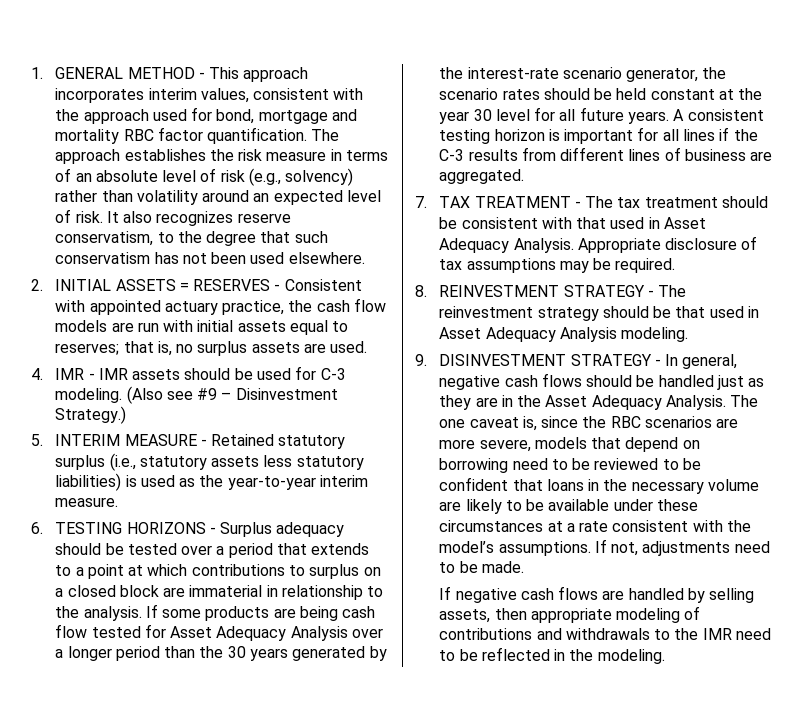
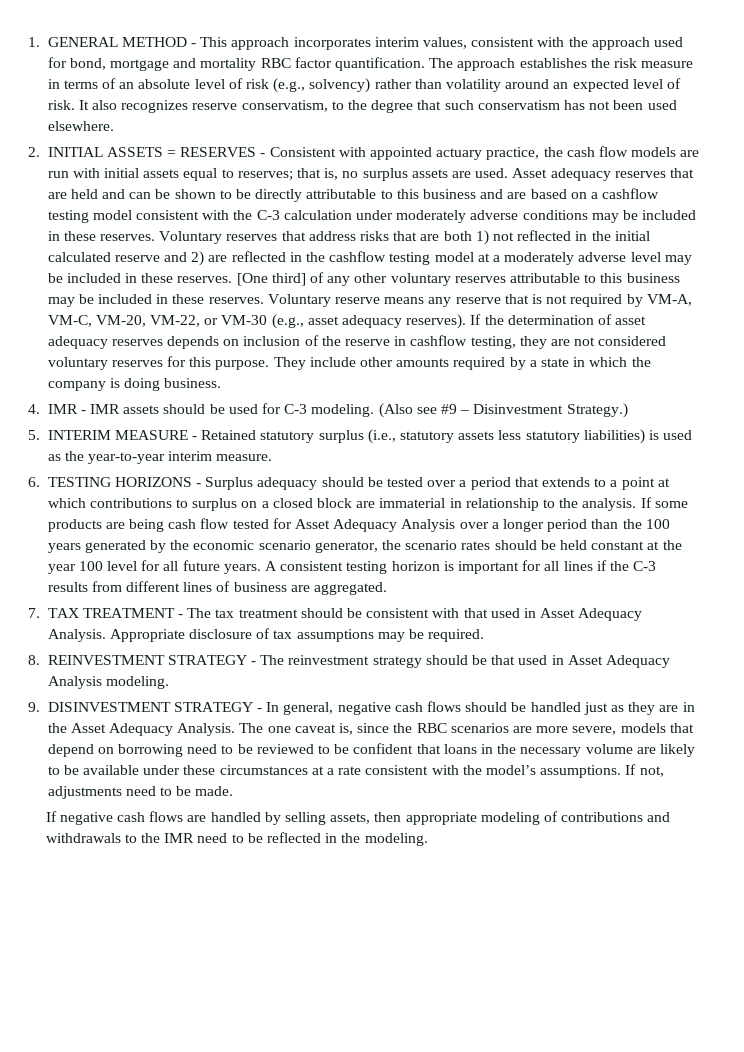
+ Asset adequacy reserves that are held and can be shown to be directly attributable to this business and are based on a cashflow testing model consistent with the C-3 calculation under moderately adverse conditions may be included in these reserves. Voluntary reserves that address risks that are both 1) not reflected in the initial calculated reserve and 2) are reflected in the cashflow testing model at a moderately adverse level may be included in these reserves. [One third] of any other voluntary reserves attributable to this business may be included in these reserves. Voluntary reserve means any reserve that is not required by VM-A, VM-C, VM-20, VM-22, or VM-30 (e.g., asset adequacy reserves). If the determination of asset adequacy reserves depends on inclusion of the reserve in cashflow testing, they are not considered voluntary reserves for this purpose. They include other amounts required by a state in which the company is doing business.
- If some products are being cash flow tested for Asset Adequacy Analysis over a longer period than the 30 years generated by the interest-rate scenario generator, the scenario rates should be held constant at the year 30 level for all future years.
+ If some products are being cash flow tested for Asset Adequacy Analysis over a longer period than the 100 years generated by the economic scenario generator, the scenario rates should be held constant at the year 100 level for all future years.

